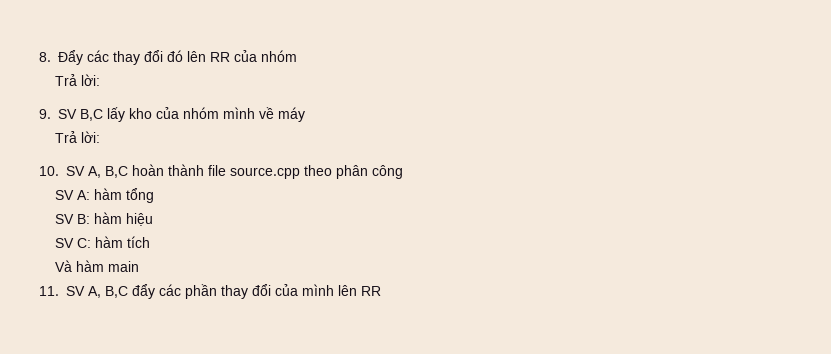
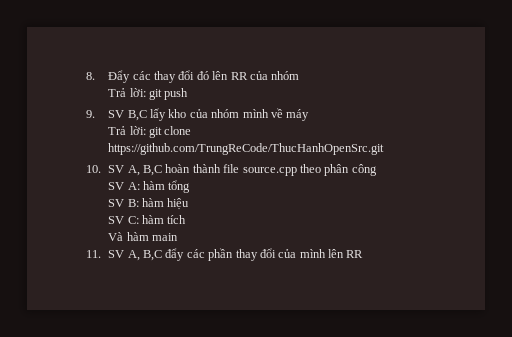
  8. Đẩy các thay đổi đó lên RR của nhóm
- Trả lời:
+ Trả lời: git push
  9. SV B,C lấy kho của nhóm mình về máy
- Trả lời:
+ Trả lời: git clone https://github.com/TrungReCode/ThucHanhOpenSrc.git

